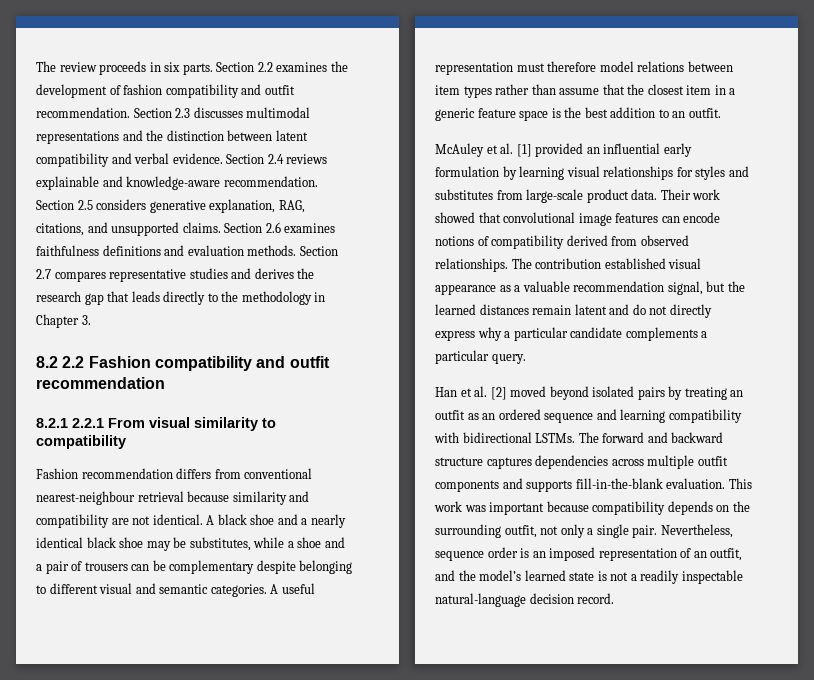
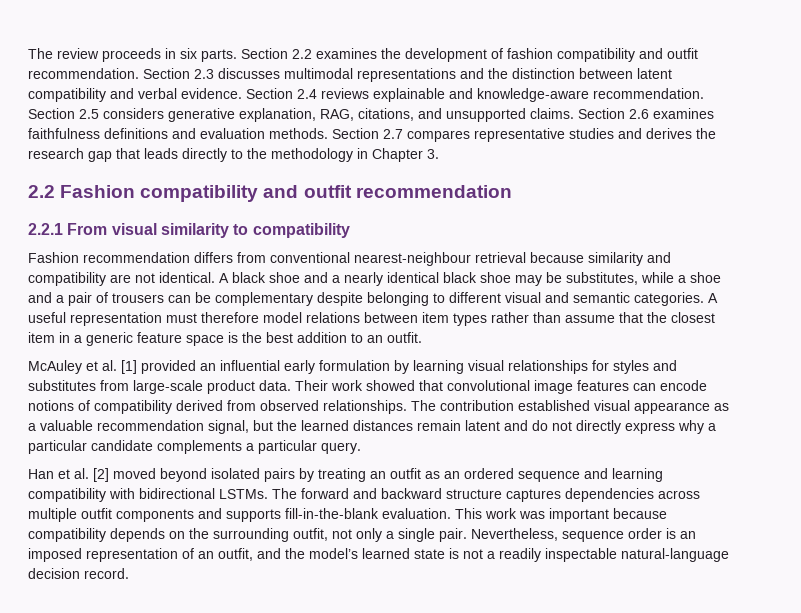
- 8.2 2.2 Fashion compatibility and outfit recommendation
+ 2.2 Fashion compatibility and outfit recommendation
- 8.2.1 2.2.1 From visual similarity to compatibility
+ 2.2.1 From visual similarity to compatibility

